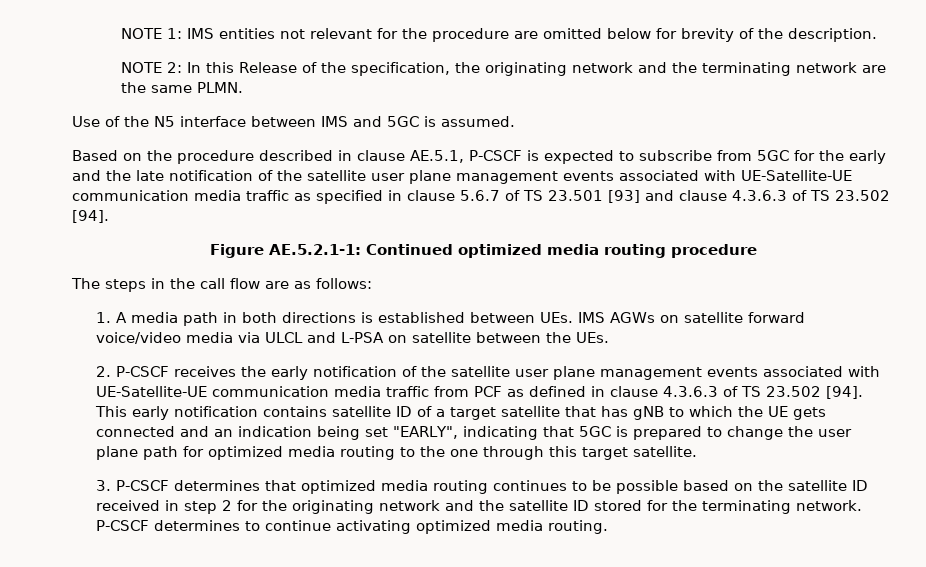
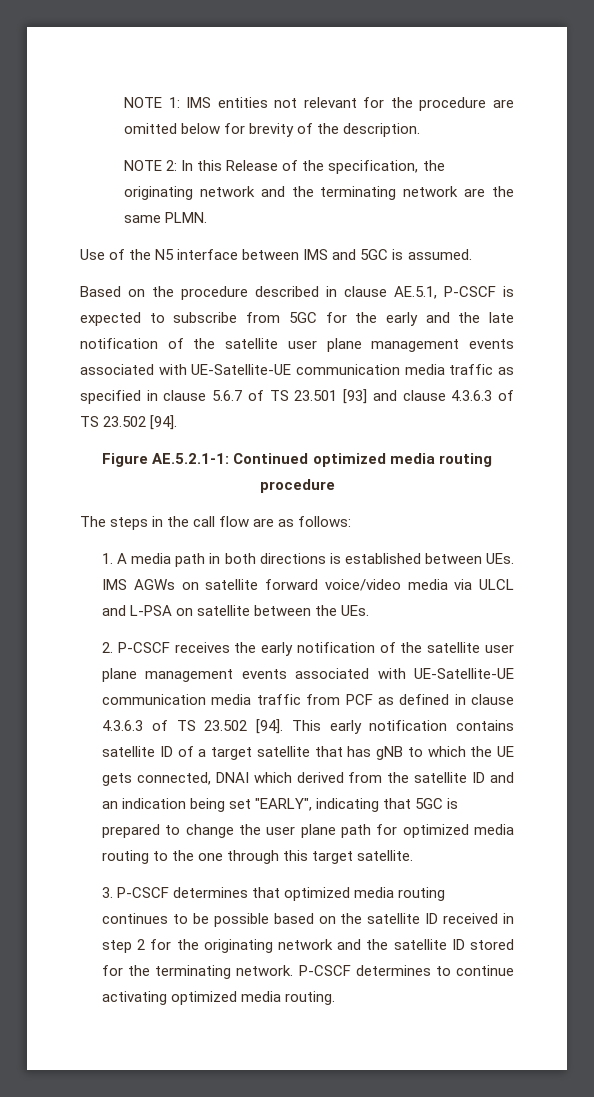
- This early notification contains satellite ID of a target satellite that has gNB to which the UE gets connected and an indication being set "EARLY", indicating that 5GC is prepared to change the user plane path for optimized media routing to the one through this target satellite.
+ This early notification contains satellite ID of a target satellite that has gNB to which the UE gets connected, DNAI which derived from the satellite ID and an indication being set "EARLY", indicating that 5GC is prepared to change the user plane path for optimized media routing to the one through this target satellite.

